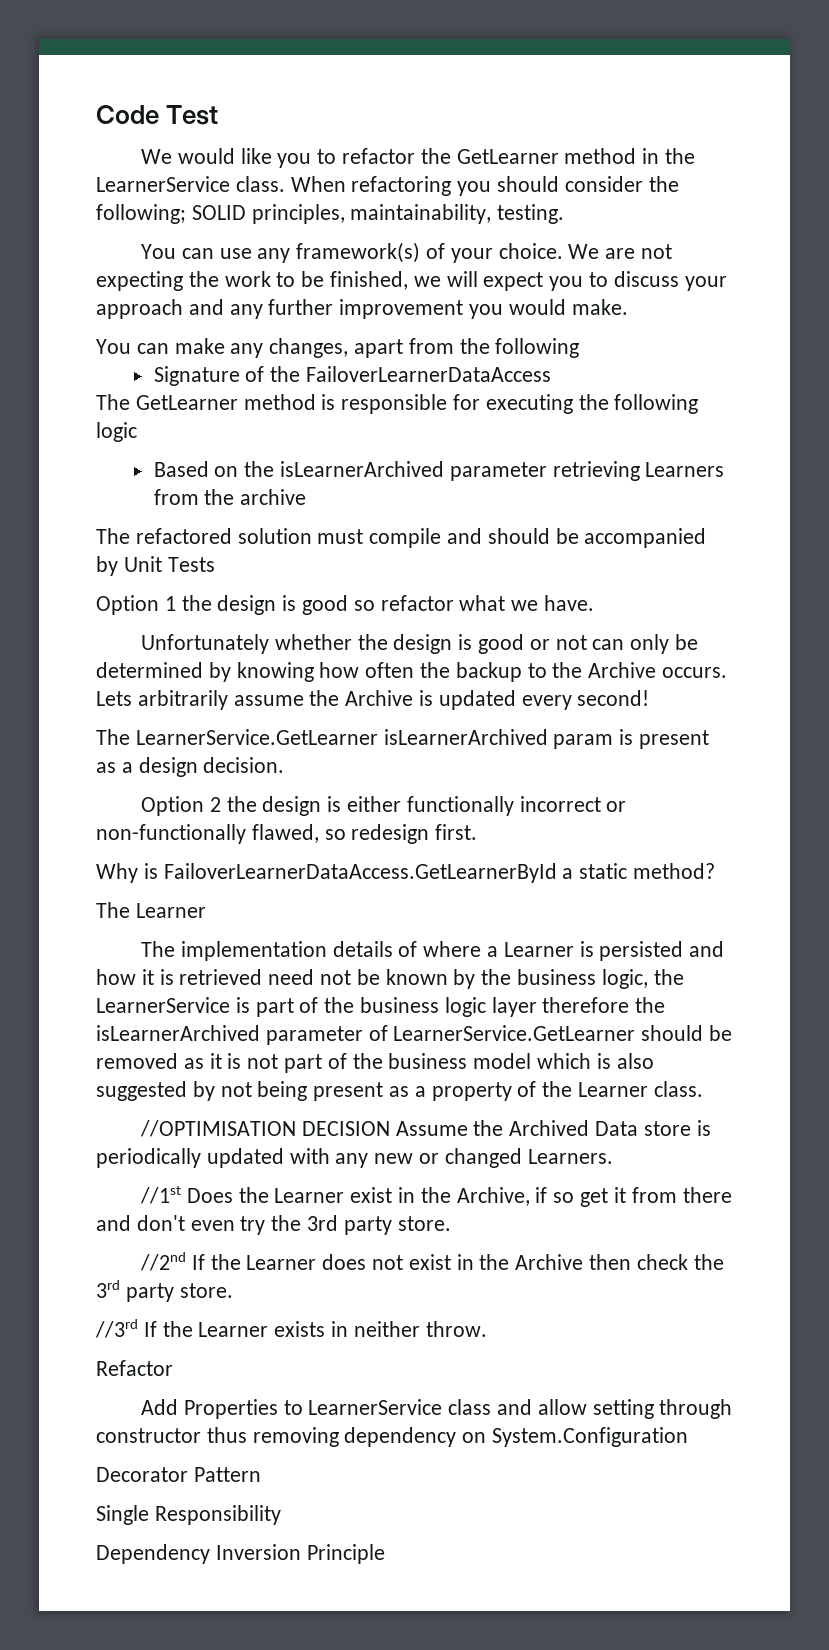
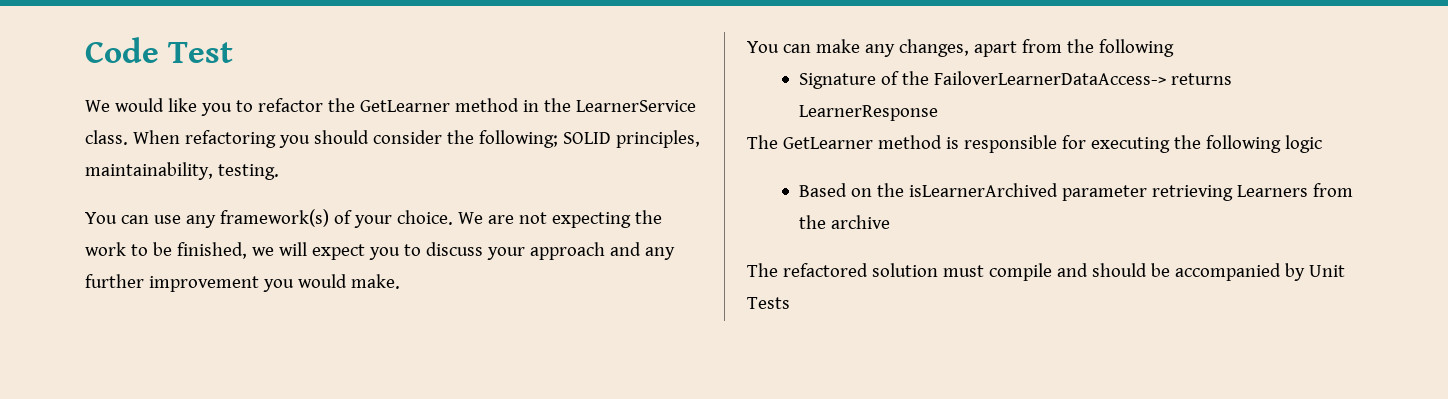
- Signature of the FailoverLearnerDataAccess
+ Signature of the FailoverLearnerDataAccess-> returns LearnerResponse
- Option 1 the design is good so refactor what we have.
- Unfortunately whether the design is good or not can only be determined by knowing how often the backup to the Archive occurs. Lets arbitrarily assume the Archive is updated every second!
- The LearnerService.GetLearner isLearnerArchived param is present as a design decision.
- Option 2 the design is either functionally incorrect or non-functionally flawed, so redesign first.
- Why is FailoverLearnerDataAccess.GetLearnerById a static method?
- The Learner
- The implementation details of where a Learner is persisted and how it is retrieved need not be known by the business logic, the LearnerService is part of the business logic layer therefore the isLearnerArchived parameter of LearnerService.GetLearner should be removed as it is not part of the business model which is also suggested by not being present as a property of the Learner class.
- //OPTIMISATION DECISION Assume the Archived Data store is periodically updated with any new or changed Learners.
- //1st Does the Learner exist in the Archive, if so get it from there and don't even try the 3rd party store.
- //2nd If the Learner does not exist in the Archive then check the 3rd party store.
- //3rd If the Learner exists in neither throw.
- Refactor
- Add Properties to LearnerService class and allow setting through constructor thus removing dependency on System.Configuration
- Decorator Pattern
- Single Responsibility
- Dependency Inversion Principle

